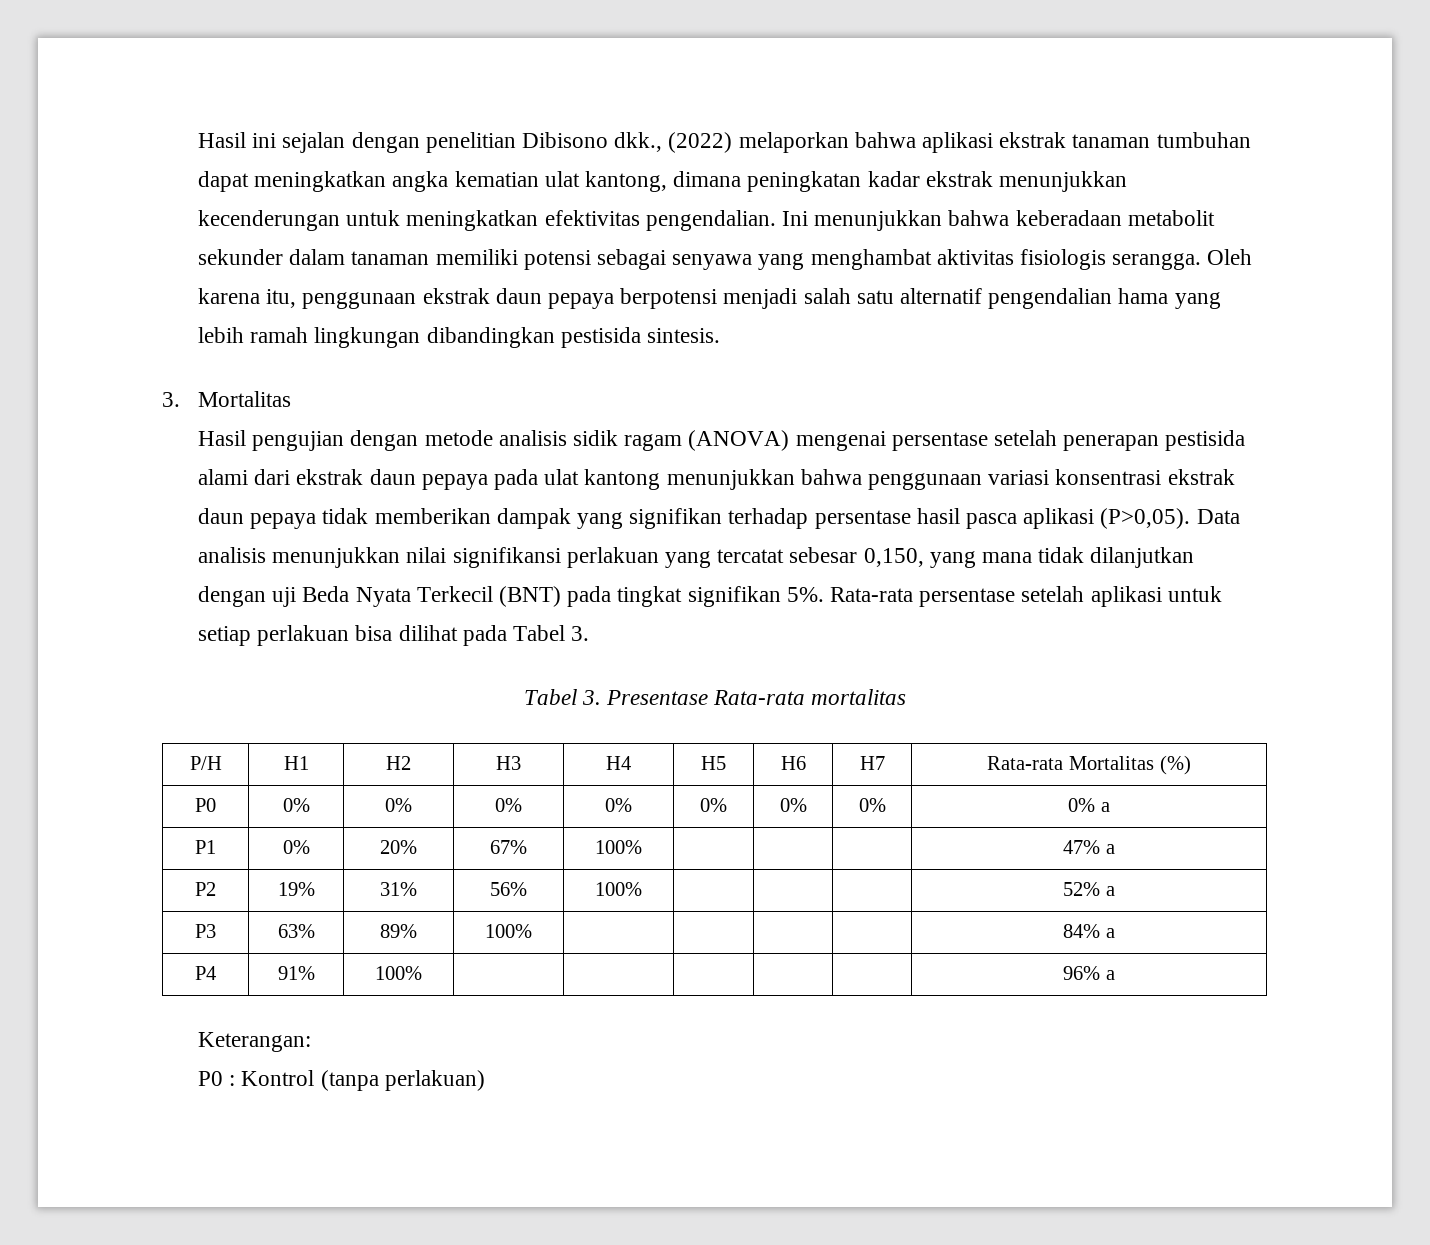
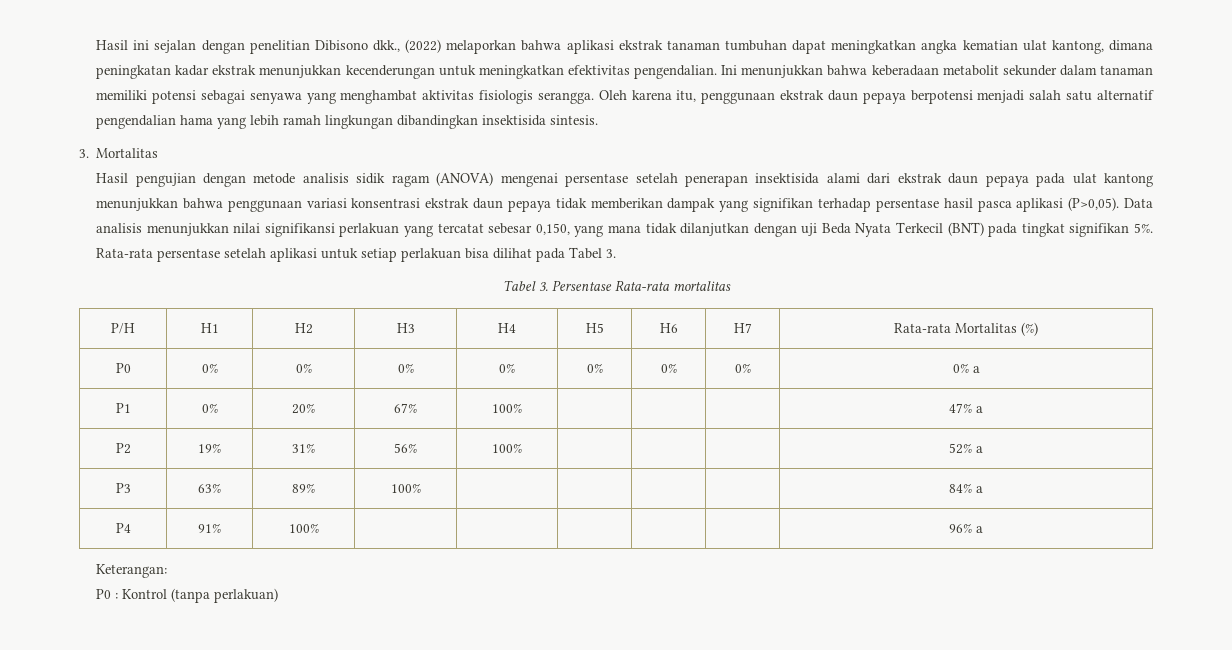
- Oleh karena itu, penggunaan ekstrak daun pepaya berpotensi menjadi salah satu alternatif pengendalian hama yang lebih ramah lingkungan dibandingkan pestisida sintesis.
+ Oleh karena itu, penggunaan ekstrak daun pepaya berpotensi menjadi salah satu alternatif pengendalian hama yang lebih ramah lingkungan dibandingkan insektisida sintesis.
- Hasil pengujian dengan metode analisis sidik ragam (ANOVA) mengenai persentase setelah penerapan pestisida alami dari ekstrak daun pepaya pada ulat kantong menunjukkan bahwa penggunaan variasi konsentrasi ekstrak daun pepaya tidak memberikan dampak yang signifikan terhadap persentase hasil pasca aplikasi (P>0,05).
+ Hasil pengujian dengan metode analisis sidik ragam (ANOVA) mengenai persentase setelah penerapan insektisida alami dari ekstrak daun pepaya pada ulat kantong menunjukkan bahwa penggunaan variasi konsentrasi ekstrak daun pepaya tidak memberikan dampak yang signifikan terhadap persentase hasil pasca aplikasi (P>0,05).
- Tabel 3. Presentase Rata-rata mortalitas
+ Tabel 3. Persentase Rata-rata mortalitas

